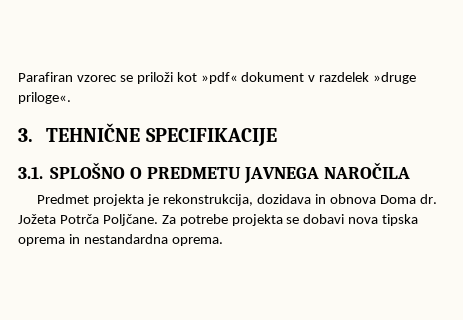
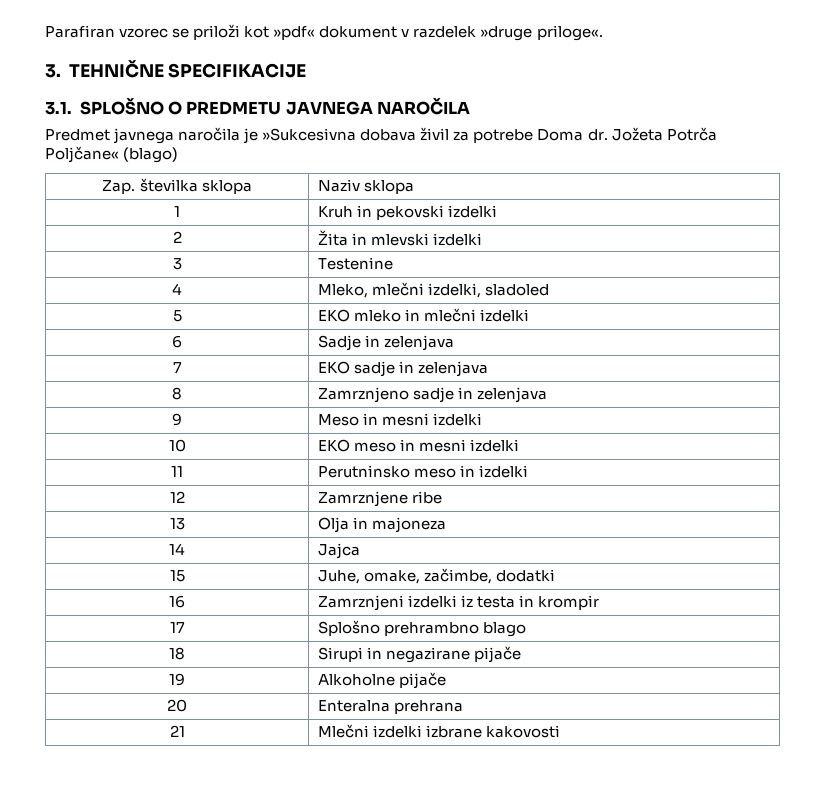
- Predmet projekta je rekonstrukcija, dozidava in obnova Doma dr. Jožeta Potrča Poljčane. Za potrebe projekta se dobavi nova tipska oprema in nestandardna oprema.
+ Predmet javnega naročila je »Sukcesivna dobava živil za potrebe Doma dr. Jožeta Potrča Poljčane« (blago)
+ Zap. številka sklopa | Naziv sklopa
+ 1 | Kruh in pekovski izdelki
+ 2 | Žita in mlevski izdelki
+ 3 | Testenine
+ 4 | Mleko, mlečni izdelki, sladoled
+ 5 | EKO mleko in mlečni izdelki
+ 6 | Sadje in zelenjava
+ 7 | EKO sadje in zelenjava
+ 8 | Zamrznjeno sadje in zelenjava
+ 9 | Meso in mesni izdelki
+ 10 | EKO meso in mesni izdelki
+ 11 | Perutninsko meso in izdelki
+ 12 | Zamrznjene ribe
+ 13 | Olja in majoneza
+ 14 | Jajca
+ 15 | Juhe, omake, začimbe, dodatki
+ 16 | Zamrznjeni izdelki iz testa in krompir
+ 17 | Splošno prehrambno blago
+ 18 | Sirupi in negazirane pijače
+ 19 | Alkoholne pijače
+ 20 | Enteralna prehrana
+ 21 | Mlečni izdelki izbrane kakovosti

